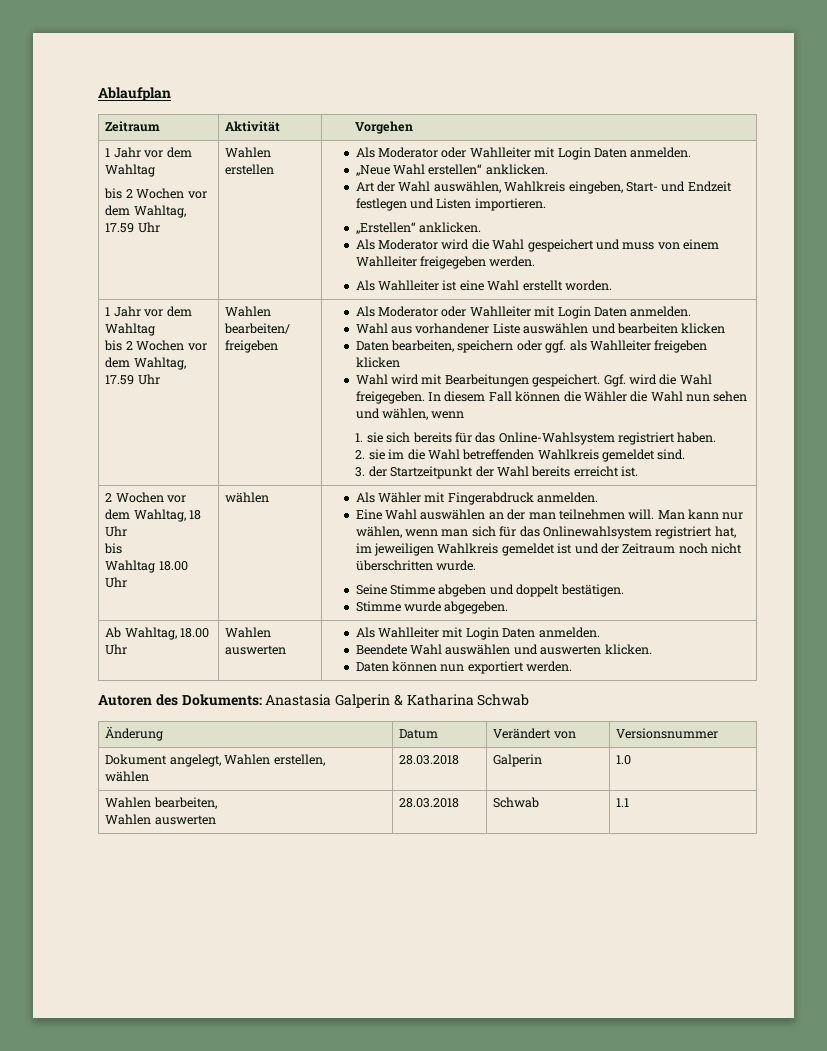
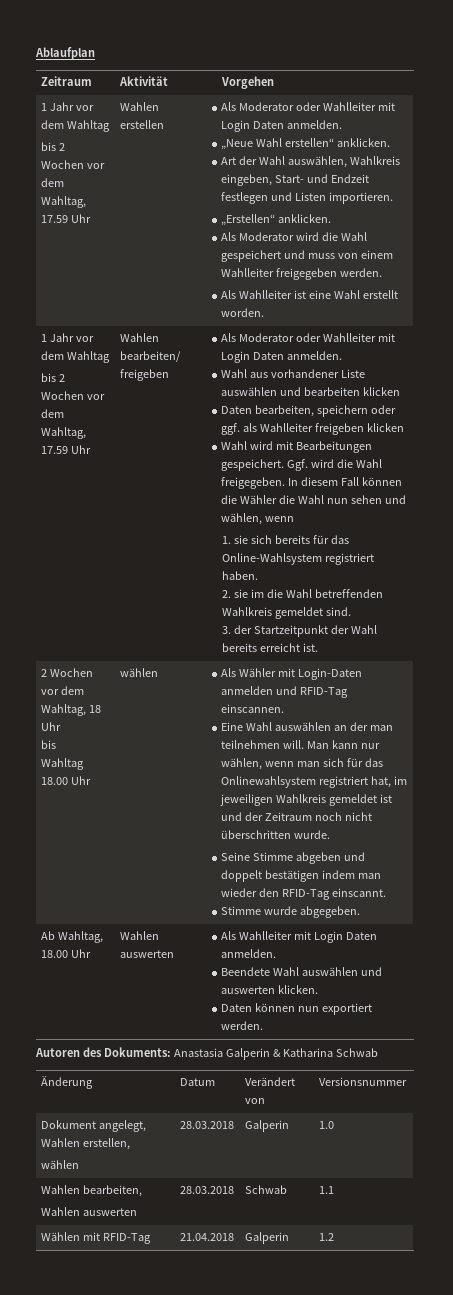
- Als Wähler mit Fingerabdruck anmelden.
+ Als Wähler mit Login-Daten anmelden und RFID-Tag einscannen.
- Seine Stimme abgeben und doppelt bestätigen.
+ Seine Stimme abgeben und doppelt bestätigen indem man wieder den RFID-Tag einscannt.
+ Wählen mit RFID-Tag | 21.04.2018 | Galperin | 1.2

